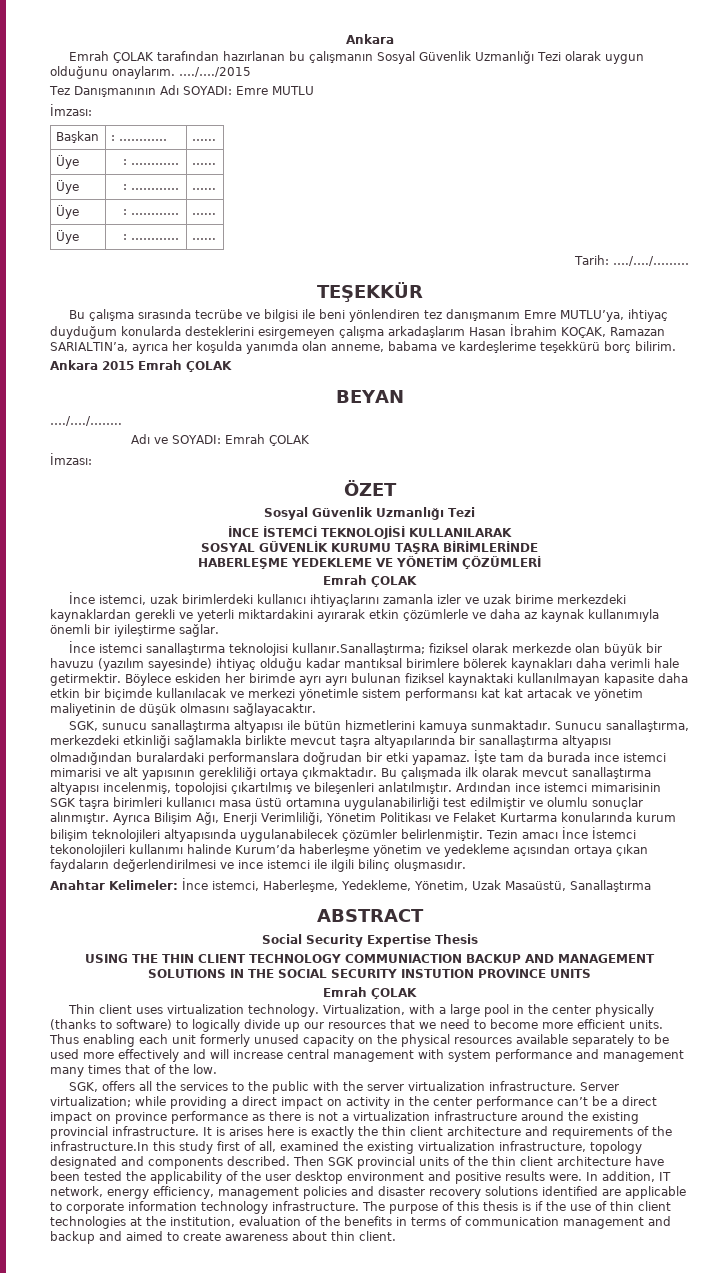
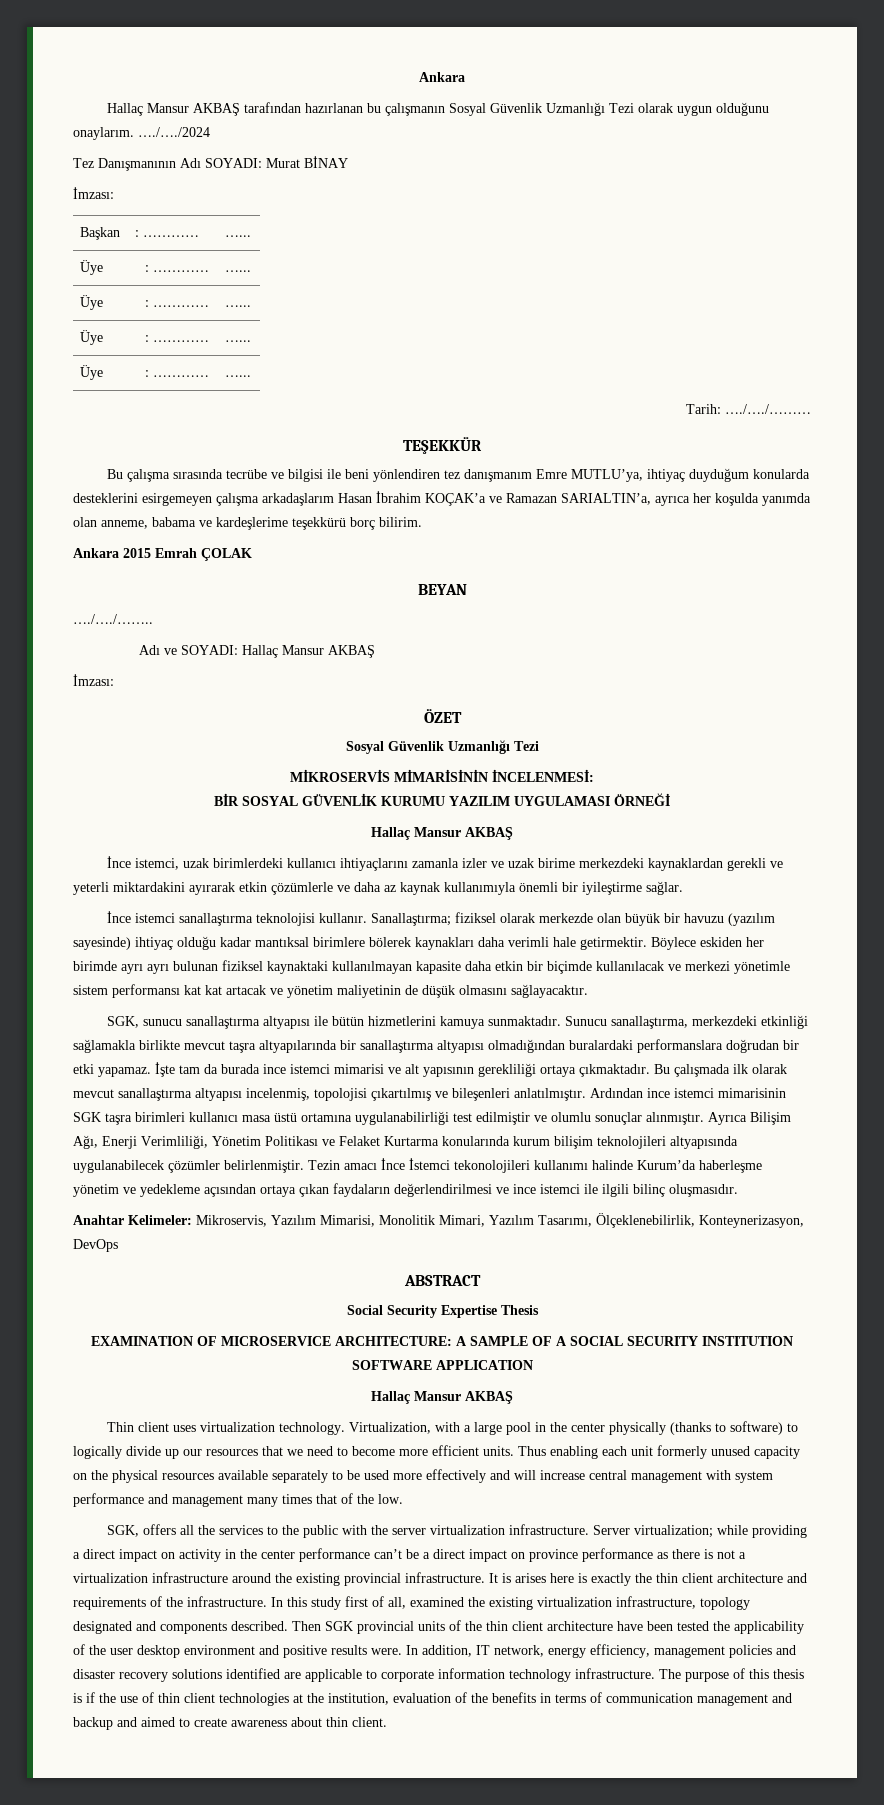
- Emrah ÇOLAK tarafından hazırlanan bu çalışmanın Sosyal Güvenlik Uzmanlığı Tezi olarak uygun olduğunu onaylarım.
+ Hallaç Mansur AKBAŞ tarafından hazırlanan bu çalışmanın Sosyal Güvenlik Uzmanlığı Tezi olarak uygun olduğunu onaylarım.
- …./…./2015
+ …./…./2024
- Tez Danışmanının Adı SOYADI: Emre MUTLU
+ Tez Danışmanının Adı SOYADI: Murat BİNAY
- Bu çalışma sırasında tecrübe ve bilgisi ile beni yönlendiren tez danışmanım Emre MUTLU’ya, ihtiyaç duyduğum konularda desteklerini esirgemeyen çalışma arkadaşlarım Hasan İbrahim KOÇAK, Ramazan SARIALTIN’a, ayrıca her koşulda yanımda olan anneme, babama ve kardeşlerime teşekkürü borç bilirim.
+ Bu çalışma sırasında tecrübe ve bilgisi ile beni yönlendiren tez danışmanım Emre MUTLU’ya, ihtiyaç duyduğum konularda desteklerini esirgemeyen çalışma arkadaşlarım Hasan İbrahim KOÇAK’a ve Ramazan SARIALTIN’a, ayrıca her koşulda yanımda olan anneme, babama ve kardeşlerime teşekkürü borç bilirim.
- Adı ve SOYADI: Emrah ÇOLAK
+ Adı ve SOYADI: Hallaç Mansur AKBAŞ
- İNCE İSTEMCİ TEKNOLOJİSİ KULLANILARAK
- SOSYAL GÜVENLİK KURUMU TAŞRA BİRİMLERİNDE
- HABERLEŞME YEDEKLEME VE YÖNETİM ÇÖZÜMLERİ
- Emrah ÇOLAK
+ MİKROSERVİS MİMARİSİNİN İNCELENMESİ:
+ BİR SOSYAL GÜVENLİK KURUMU YAZILIM UYGULAMASI ÖRNEĞİ
+ Hallaç Mansur AKBAŞ
- İnce istemci sanallaştırma teknolojisi kullanır.Sanallaştırma; fiziksel olarak merkezde olan büyük bir havuzu (yazılım sayesinde) ihtiyaç olduğu kadar mantıksal birimlere bölerek kaynakları daha verimli hale getirmektir.
+ İnce istemci sanallaştırma teknolojisi kullanır. Sanallaştırma; fiziksel olarak merkezde olan büyük bir havuzu (yazılım sayesinde) ihtiyaç olduğu kadar mantıksal birimlere bölerek kaynakları daha verimli hale getirmektir.
- Anahtar Kelimeler: İnce istemci, Haberleşme, Yedekleme, Yönetim, Uzak Masaüstü, Sanallaştırma
+ Anahtar Kelimeler: Mikroservis, Yazılım Mimarisi, Monolitik Mimari, Yazılım Tasarımı, Ölçeklenebilirlik, Konteynerizasyon, DevOps
- USING THE THIN CLIENT TECHNOLOGY COMMUNIACTION BACKUP AND MANAGEMENT SOLUTIONS IN THE SOCIAL SECURITY INSTUTION PROVINCE UNITS
- Emrah ÇOLAK
+ EXAMINATION OF MICROSERVICE ARCHITECTURE: A SAMPLE OF A SOCIAL SECURITY INSTITUTION SOFTWARE APPLICATION
+ Hallaç Mansur AKBAŞ
- It is arises here is exactly the thin client architecture and requirements of the infrastructure.In this study first of all, examined the existing virtualization infrastructure, topology designated and components described.
+ It is arises here is exactly the thin client architecture and requirements of the infrastructure. In this study first of all, examined the existing virtualization infrastructure, topology designated and components described.

